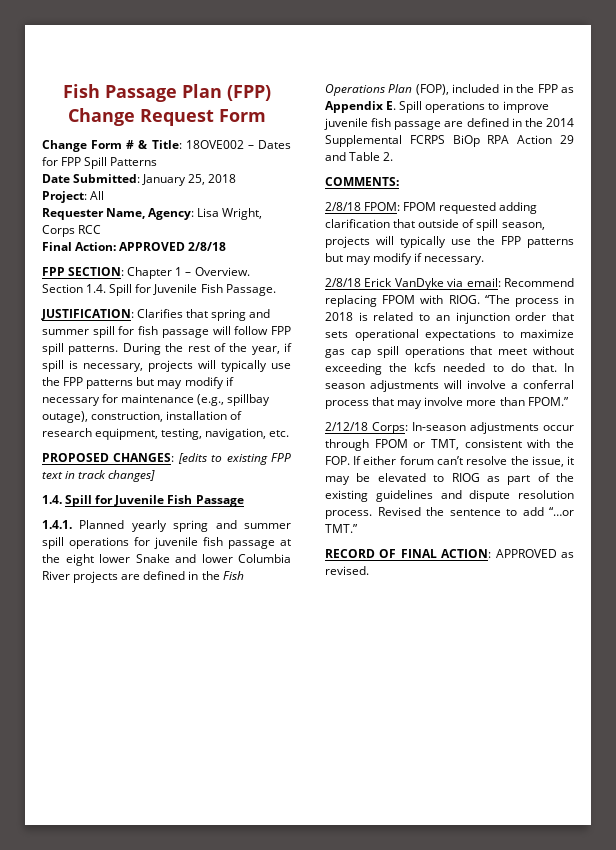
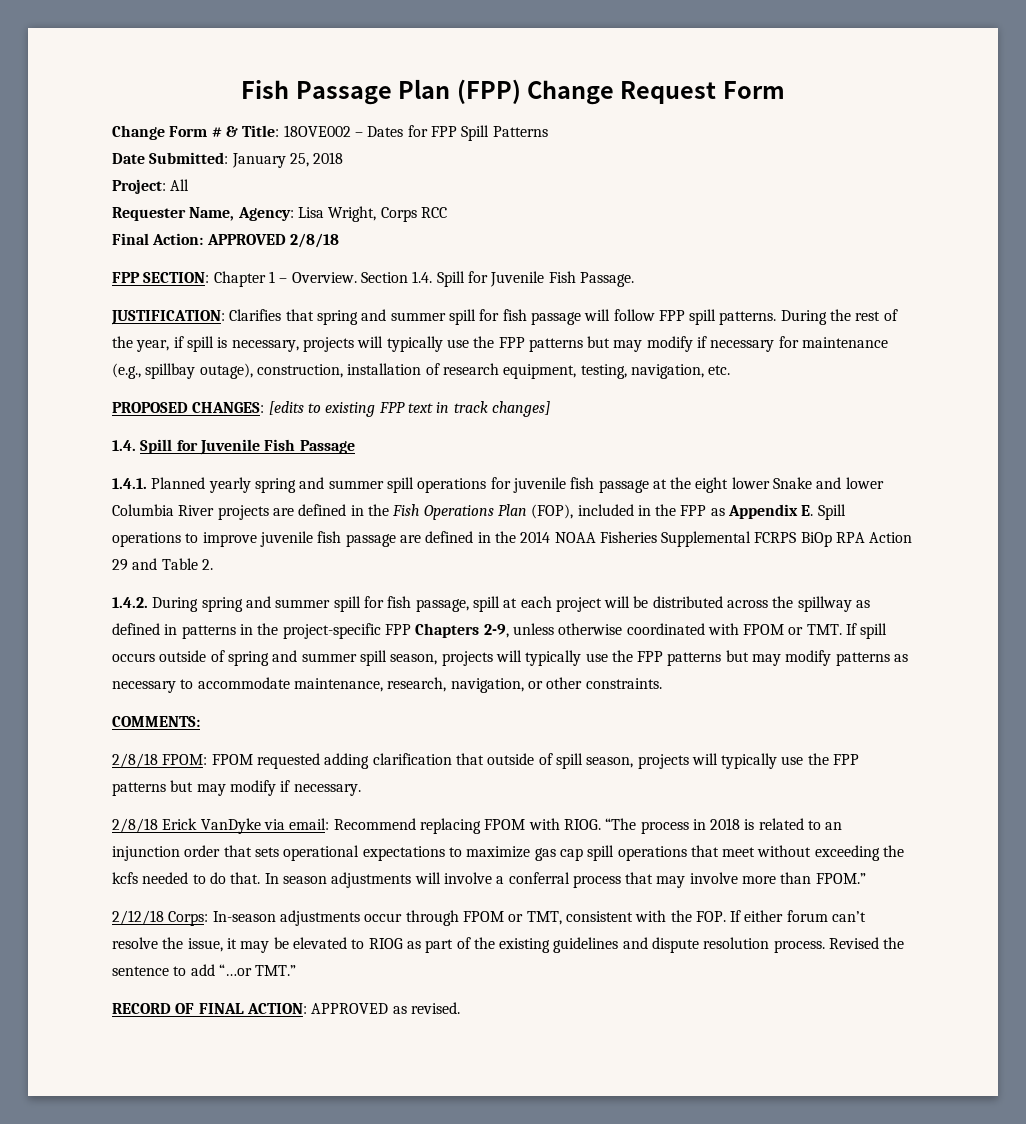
- 1.4.1. Planned yearly spring and summer spill operations for juvenile fish passage at the eight lower Snake and lower Columbia River projects are defined in the Fish Operations Plan (FOP), included in the FPP as Appendix E. Spill operations to improve juvenile fish passage are defined in the 2014 Supplemental FCRPS BiOp RPA Action 29 and Table 2.
+ 1.4.1. Planned yearly spring and summer spill operations for juvenile fish passage at the eight lower Snake and lower Columbia River projects are defined in the Fish Operations Plan (FOP), included in the FPP as Appendix E. Spill operations to improve juvenile fish passage are defined in the 2014 NOAA Fisheries Supplemental FCRPS BiOp RPA Action 29 and Table 2.
+ 1.4.2. During spring and summer spill for fish passage, spill at each project will be distributed across the spillway as defined in patterns in the project-specific FPP Chapters 2-9, unless otherwise coordinated with FPOM or TMT. If spill occurs outside of spring and summer spill season, projects will typically use the FPP patterns but may modify patterns as necessary to accommodate maintenance, research, navigation, or other constraints.

